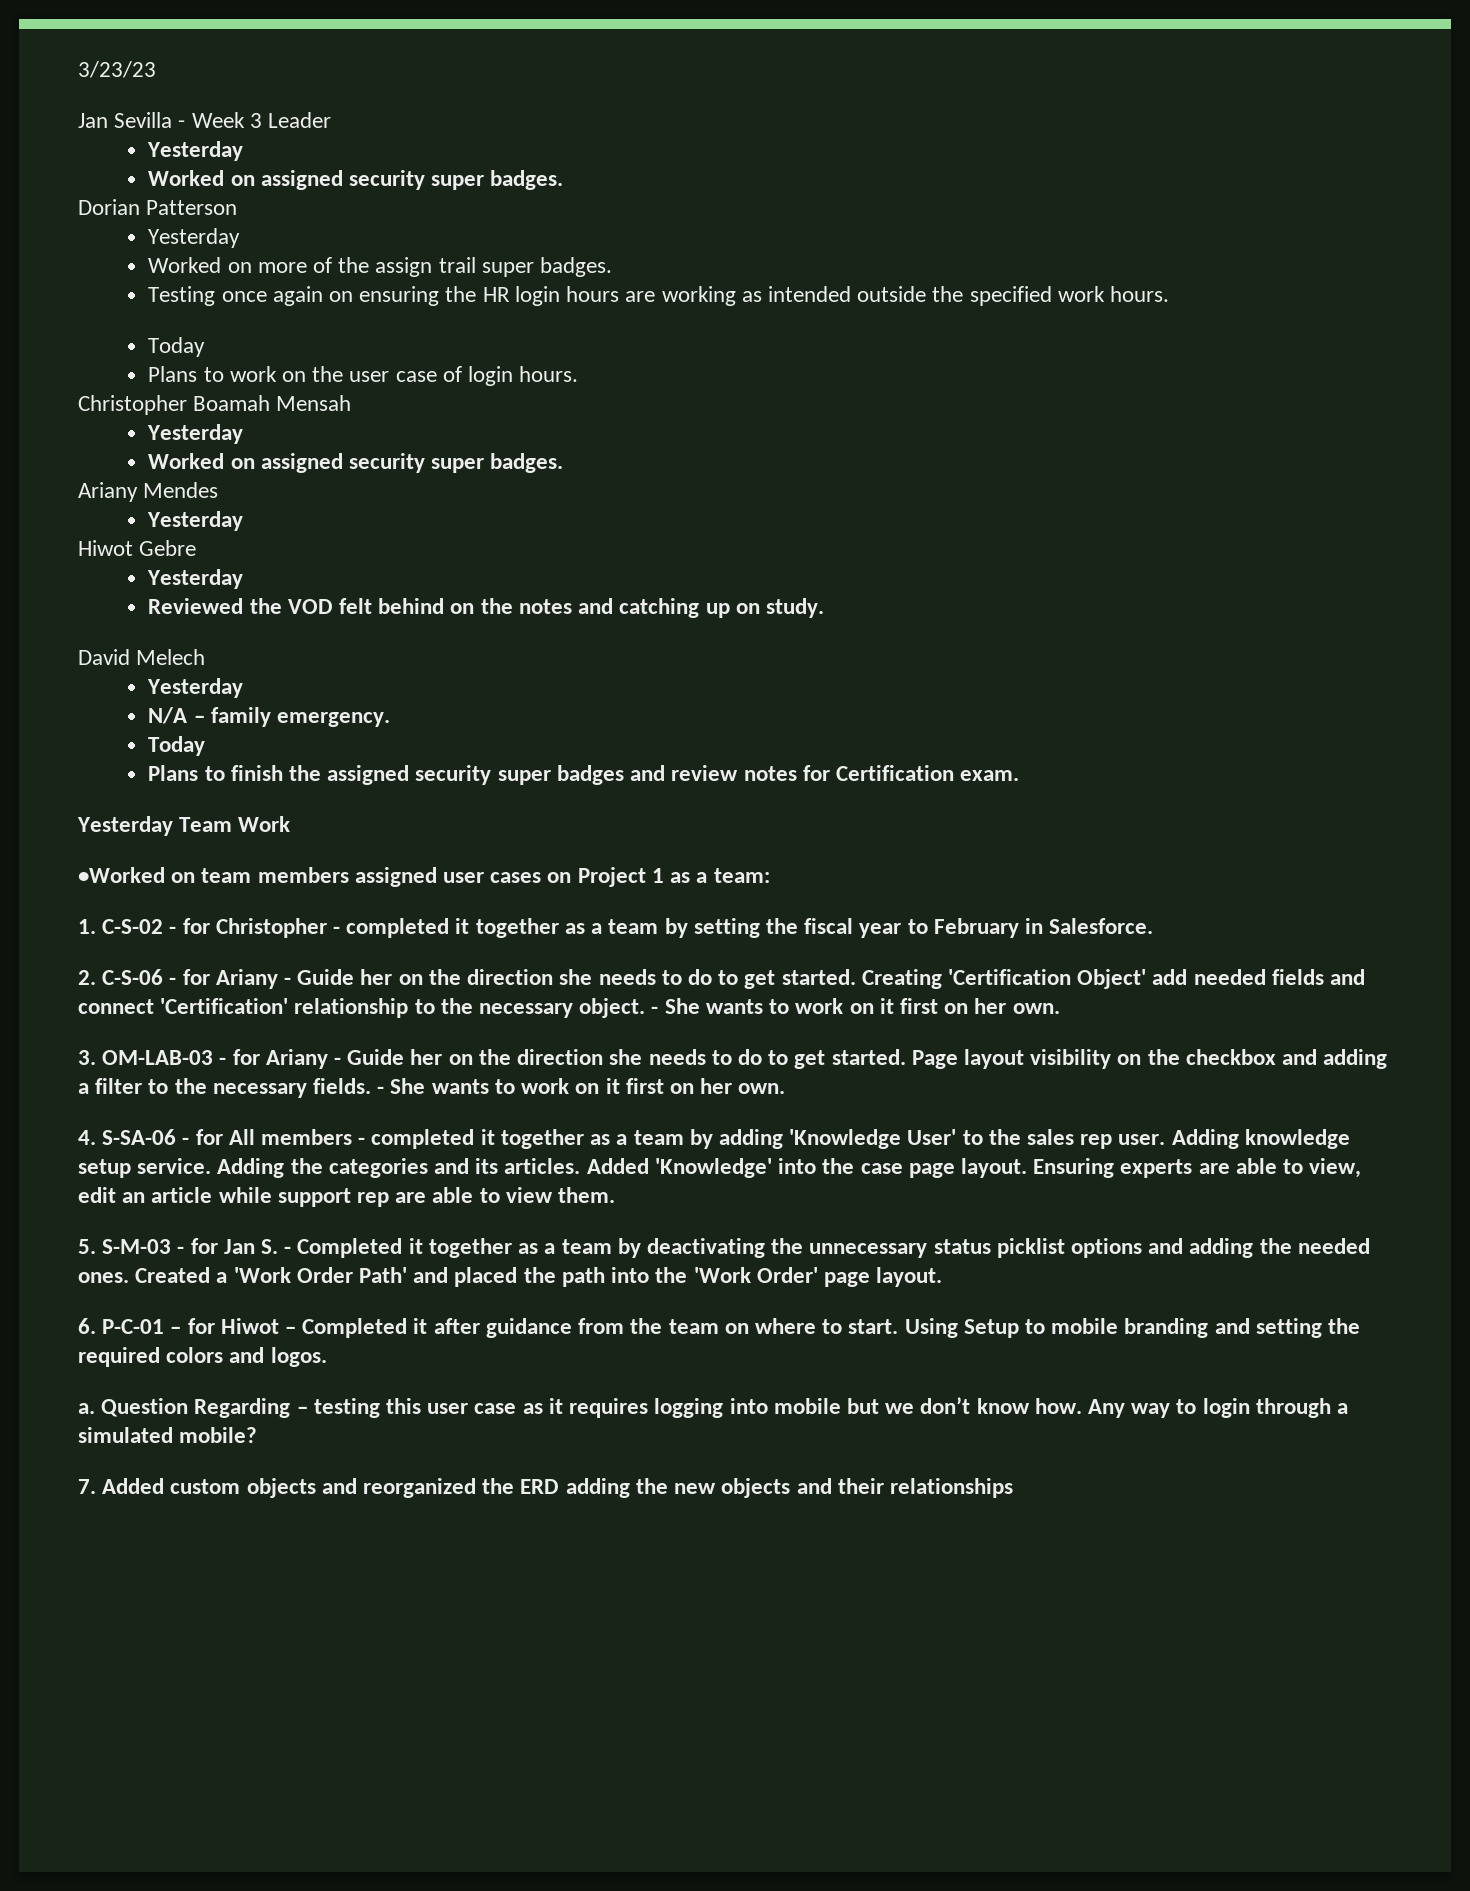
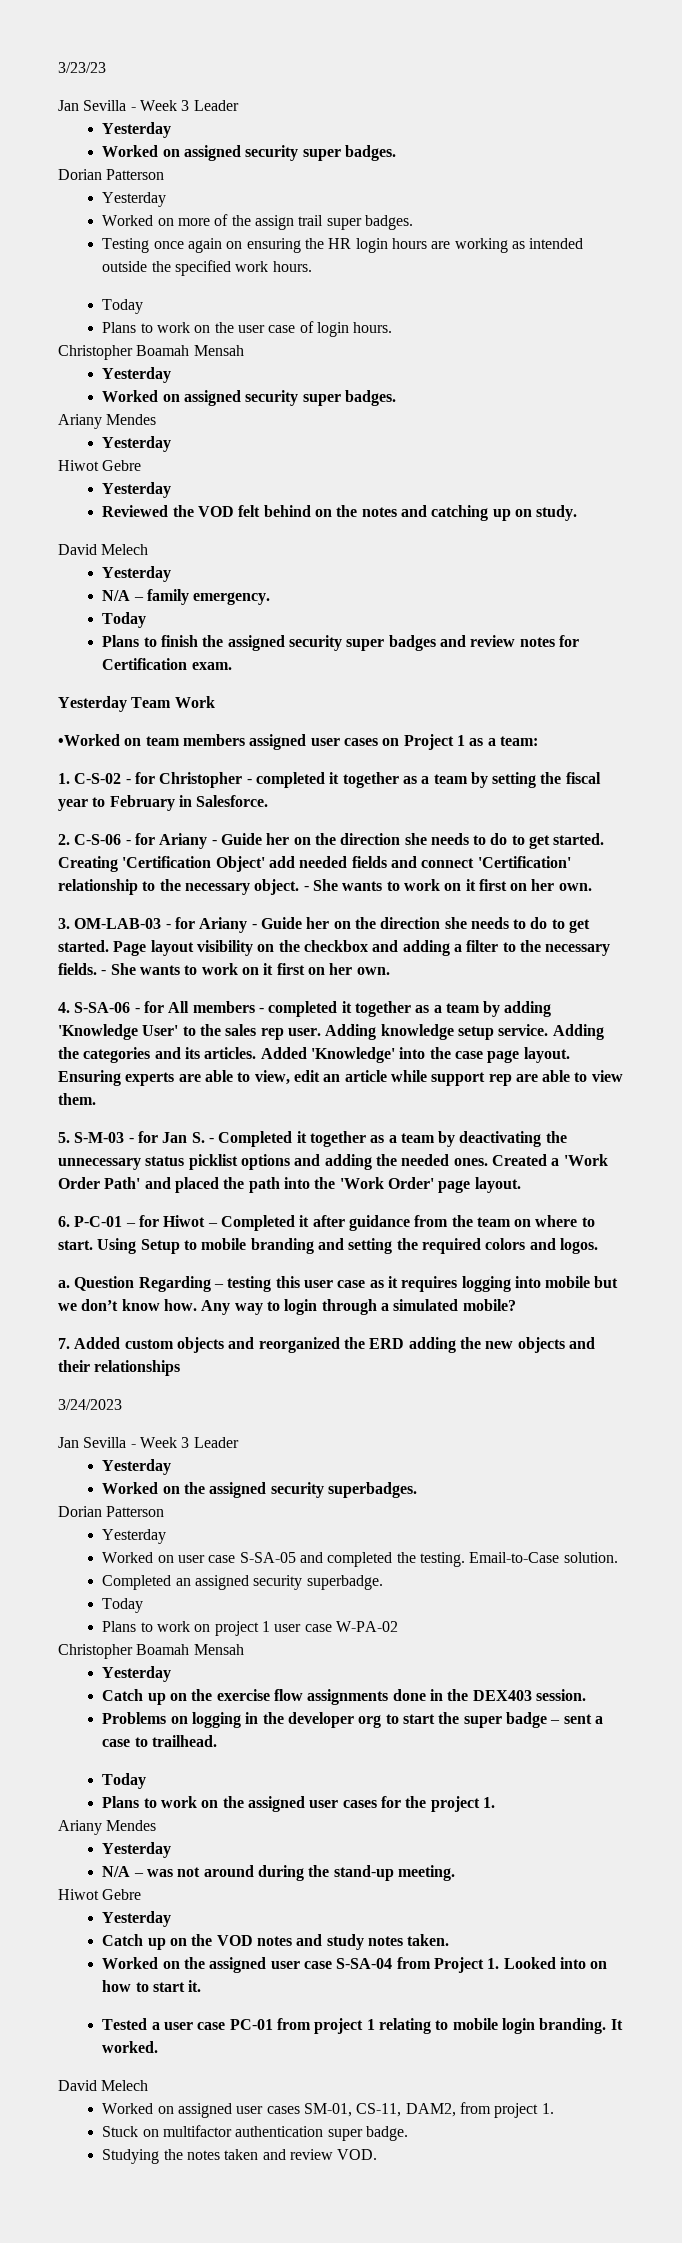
+ 3/24/2023
+ Jan Sevilla - Week 3 Leader
+ Yesterday
+ Worked on the assigned security superbadges.
+ Dorian Patterson
+ Yesterday
+ Worked on user case S-SA-05 and completed the testing. Email-to-Case solution.
+ Completed an assigned security superbadge.
+ Today
+ Plans to work on project 1 user case W-PA-02
+ Christopher Boamah Mensah
+ Yesterday
+ Catch up on the exercise flow assignments done in the DEX403 session.
+ Problems on logging in the developer org to start the super badge – sent a case to trailhead.
+ Today
+ Plans to work on the assigned user cases for the project 1.
+ Ariany Mendes
+ Yesterday
+ N/A – was not around during the stand-up meeting.
+ Hiwot Gebre
+ Yesterday
+ Catch up on the VOD notes and study notes taken.
+ Worked on the assigned user case S-SA-04 from Project 1. Looked into on how to start it.
+ Tested a user case PC-01 from project 1 relating to mobile login branding. It worked.
+ David Melech
+ Worked on assigned user cases SM-01, CS-11, DAM2, from project 1.
+ Stuck on multifactor authentication super badge.
+ Studying the notes taken and review VOD.

